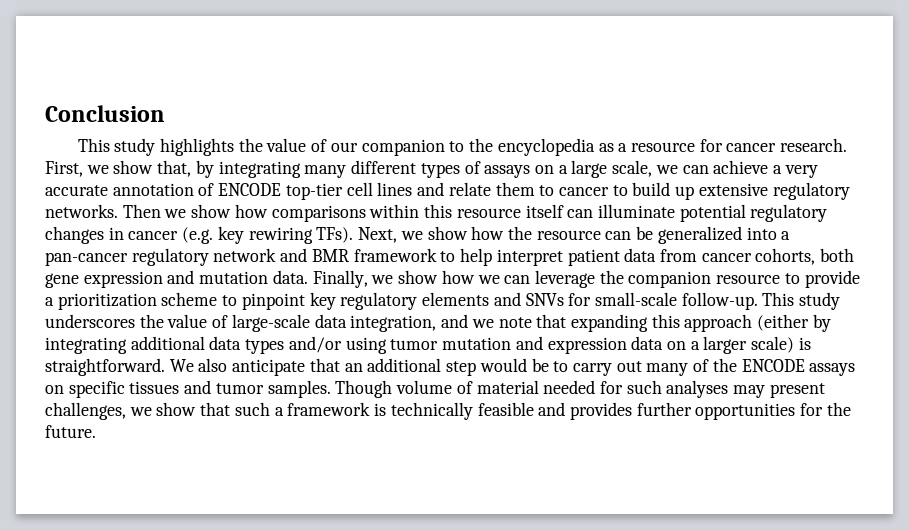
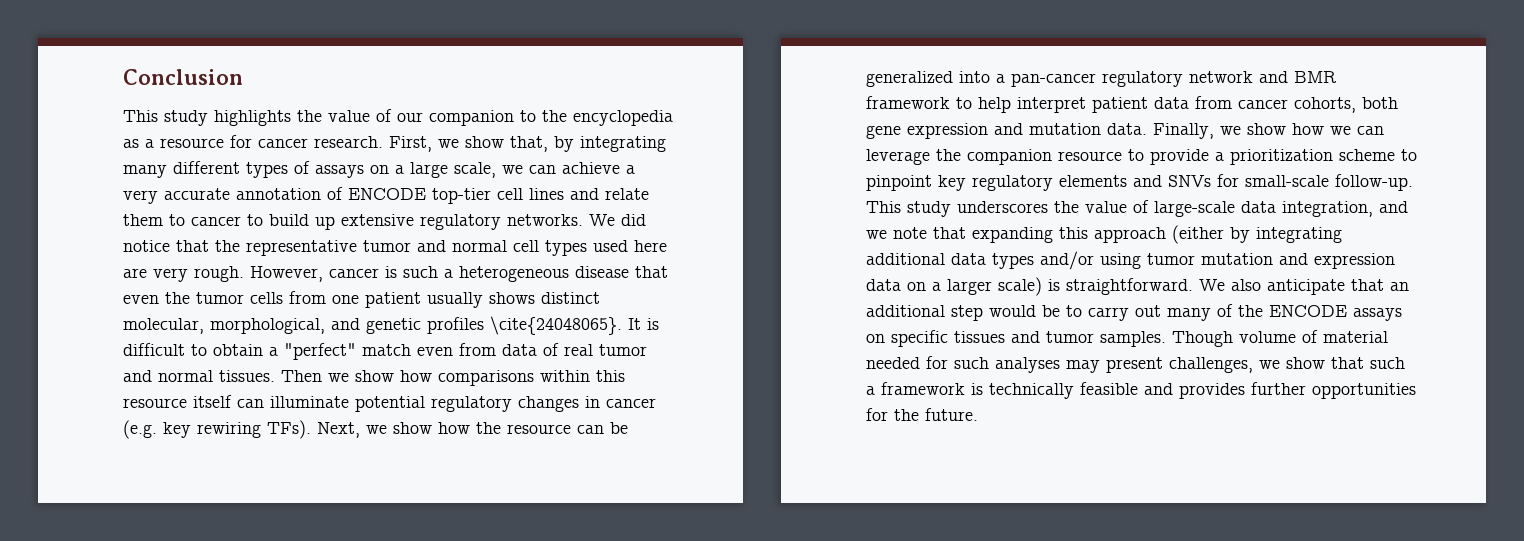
+ We did notice that the representative tumor and normal cell types used here are very rough. However, cancer is such a heterogeneous disease that even the tumor cells from one patient usually shows distinct molecular, morphological, and genetic profiles \cite{24048065}. It is difficult to obtain a "perfect" match even from data of real tumor and normal tissues.

